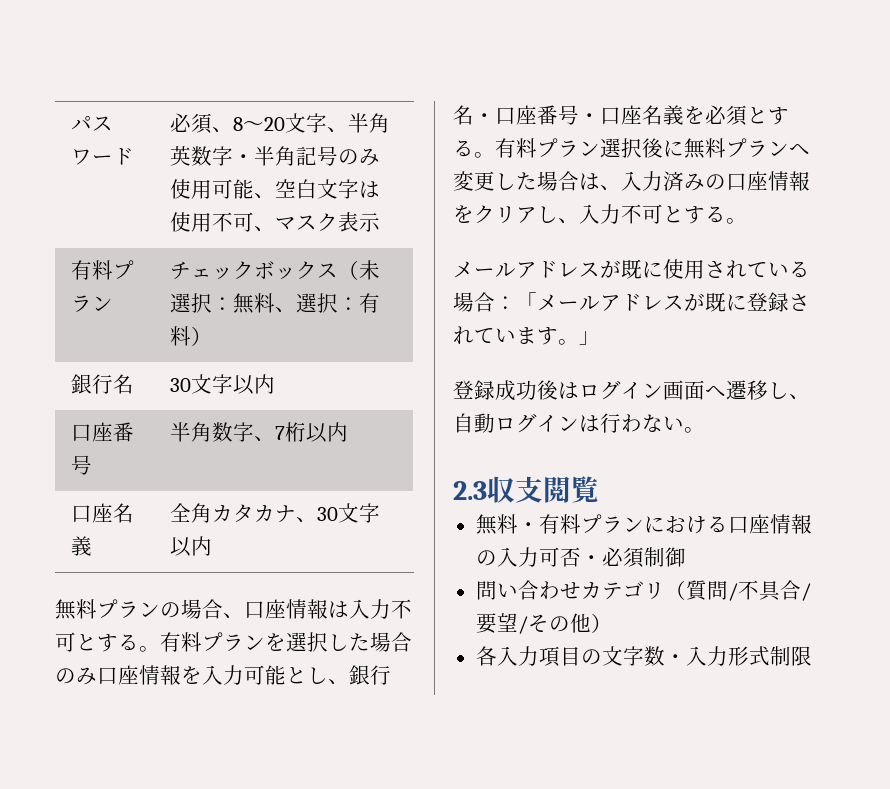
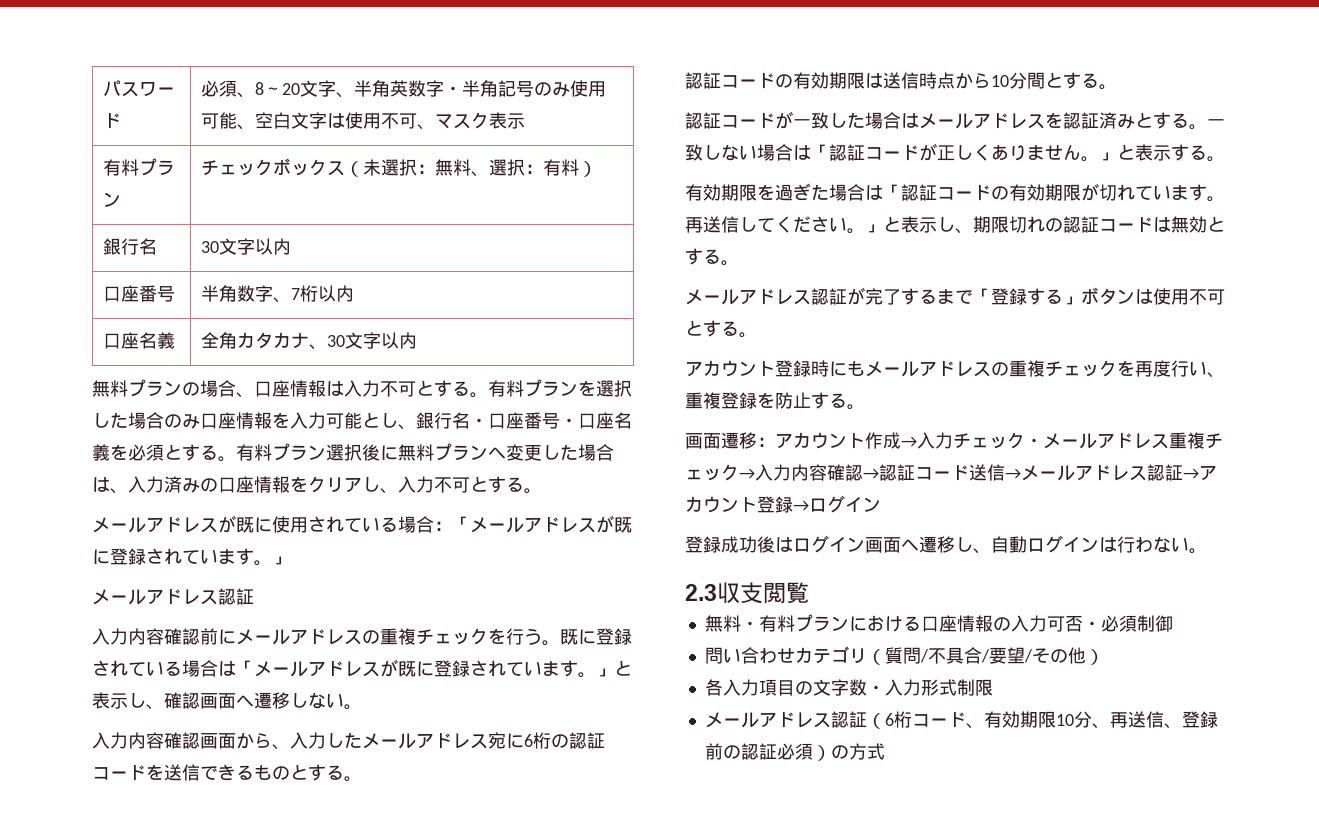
  メールアドレスが既に使用されている場合：「メールアドレスが既に登録されています。」
+ メールアドレス認証
+ 入力内容確認前にメールアドレスの重複チェックを行う。既に登録されている場合は「メールアドレスが既に登録されています。」と表示し、確認画面へ遷移しない。
+ 入力内容確認画面から、入力したメールアドレス宛に6桁の認証コードを送信できるものとする。
+ 認証コードの有効期限は送信時点から10分間とする。
+ 認証コードが一致した場合はメールアドレスを認証済みとする。一致しない場合は「認証コードが正しくありません。」と表示する。
+ 有効期限を過ぎた場合は「認証コードの有効期限が切れています。再送信してください。」と表示し、期限切れの認証コードは無効とする。
+ メールアドレス認証が完了するまで「登録する」ボタンは使用不可とする。
+ アカウント登録時にもメールアドレスの重複チェックを再度行い、重複登録を防止する。
+ 画面遷移：アカウント作成→入力チェック・メールアドレス重複チェック→入力内容確認→認証コード送信→メールアドレス認証→アカウント登録→ログイン
+ メールアドレス認証（6桁コード、有効期限10分、再送信、登録前の認証必須）の方式

